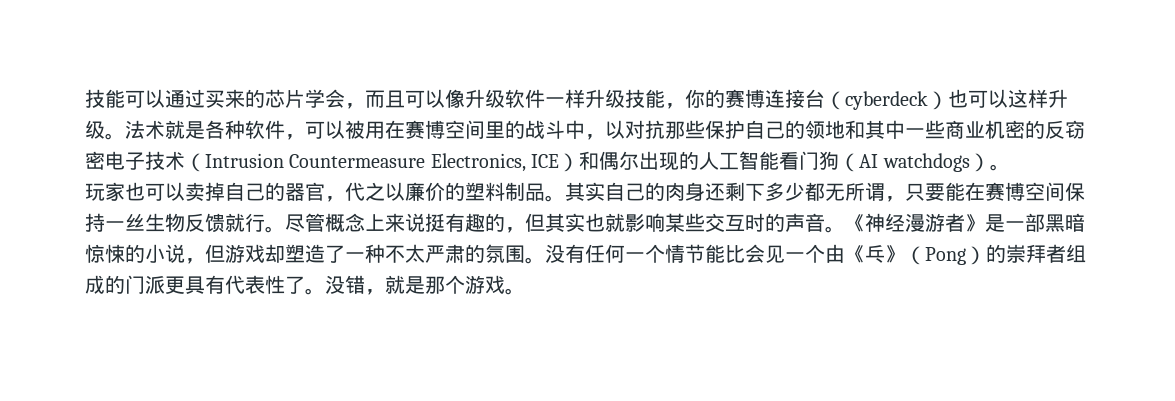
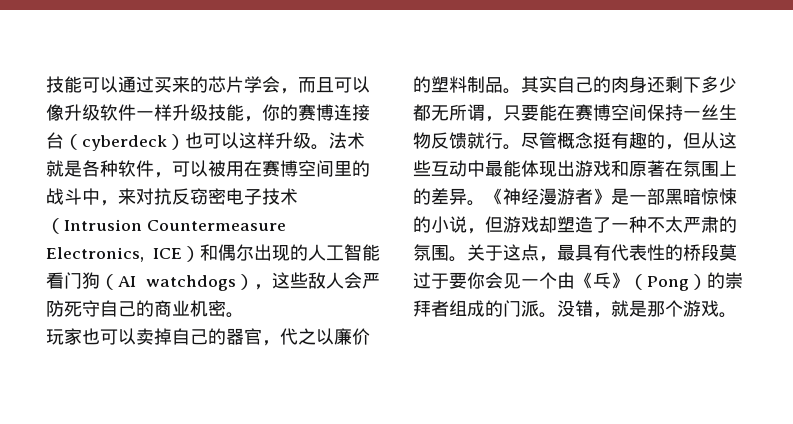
- 法术就是各种软件，可以被用在赛博空间里的战斗中，以对抗那些保护自己的领地和其中一些商业机密的反窃密电子技术（Intrusion Countermeasure Electronics, ICE）和偶尔出现的人工智能看门狗（AI watchdogs）。
+ 法术就是各种软件，可以被用在赛博空间里的战斗中，来对抗反窃密电子技术（Intrusion Countermeasure Electronics, ICE）和偶尔出现的人工智能看门狗（AI watchdogs），这些敌人会严防死守自己的商业机密。
- 尽管概念上来说挺有趣的，但其实也就影响某些交互时的声音。
+ 尽管概念挺有趣的，但从这些互动中最能体现出游戏和原著在氛围上的差异。
- 没有任何一个情节能比会见一个由《乓》（Pong）的崇拜者组成的门派更具有代表性了。
+ 关于这点，最具有代表性的桥段莫过于要你会见一个由《乓》（Pong）的崇拜者组成的门派。

